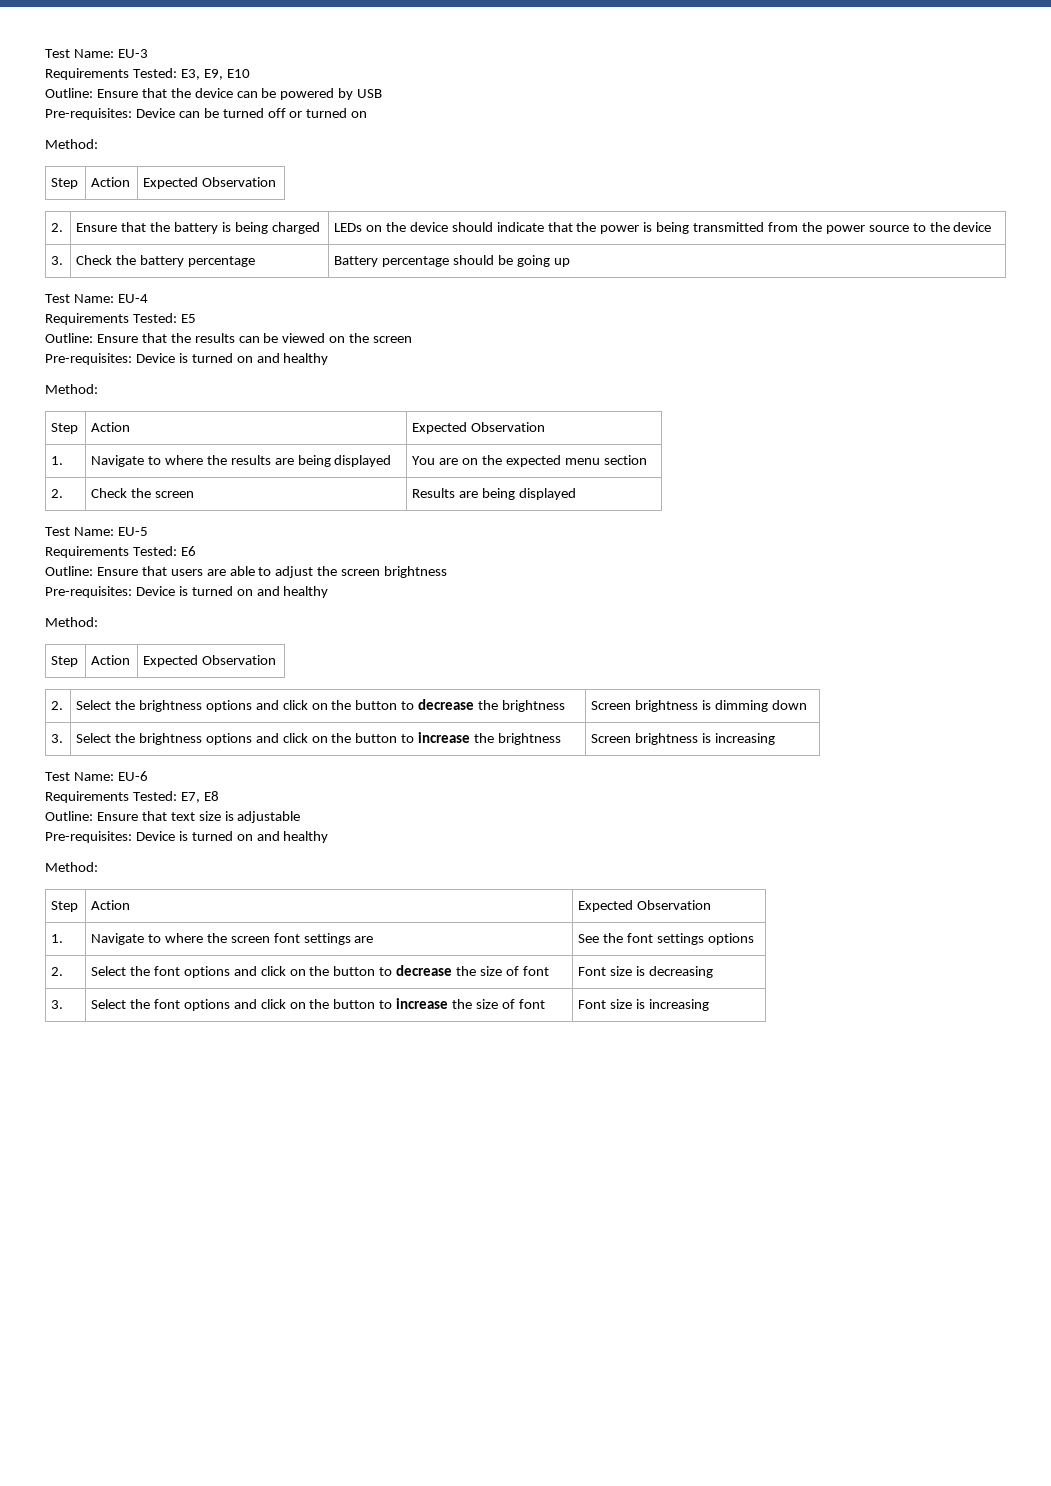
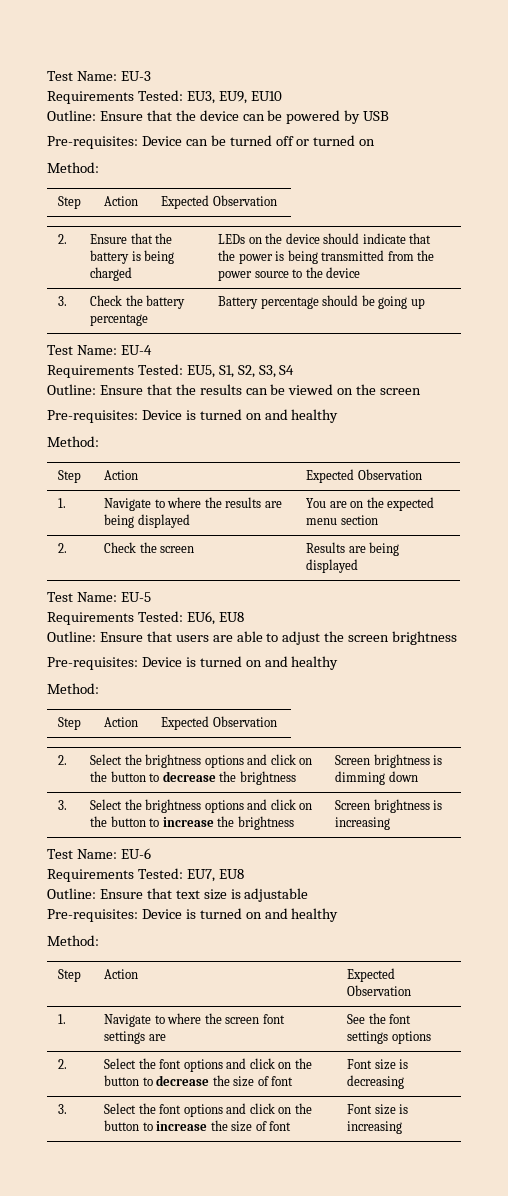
- Requirements Tested: E3, E9, E10
+ Requirements Tested: EU3, EU9, EU10
- Requirements Tested: E5
+ Requirements Tested: EU5, S1, S2, S3, S4
- Requirements Tested: E6
+ Requirements Tested: EU6, EU8
- Requirements Tested: E7, E8
+ Requirements Tested: EU7, EU8

